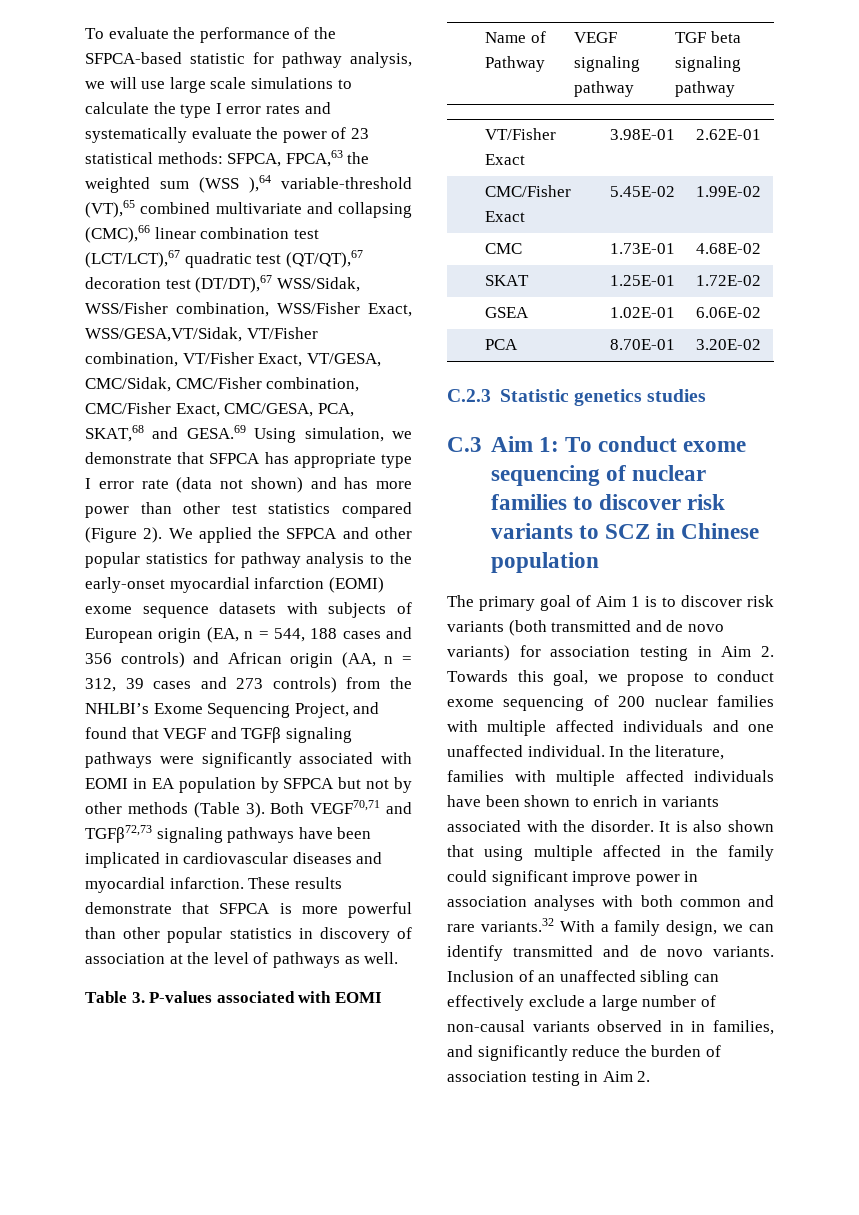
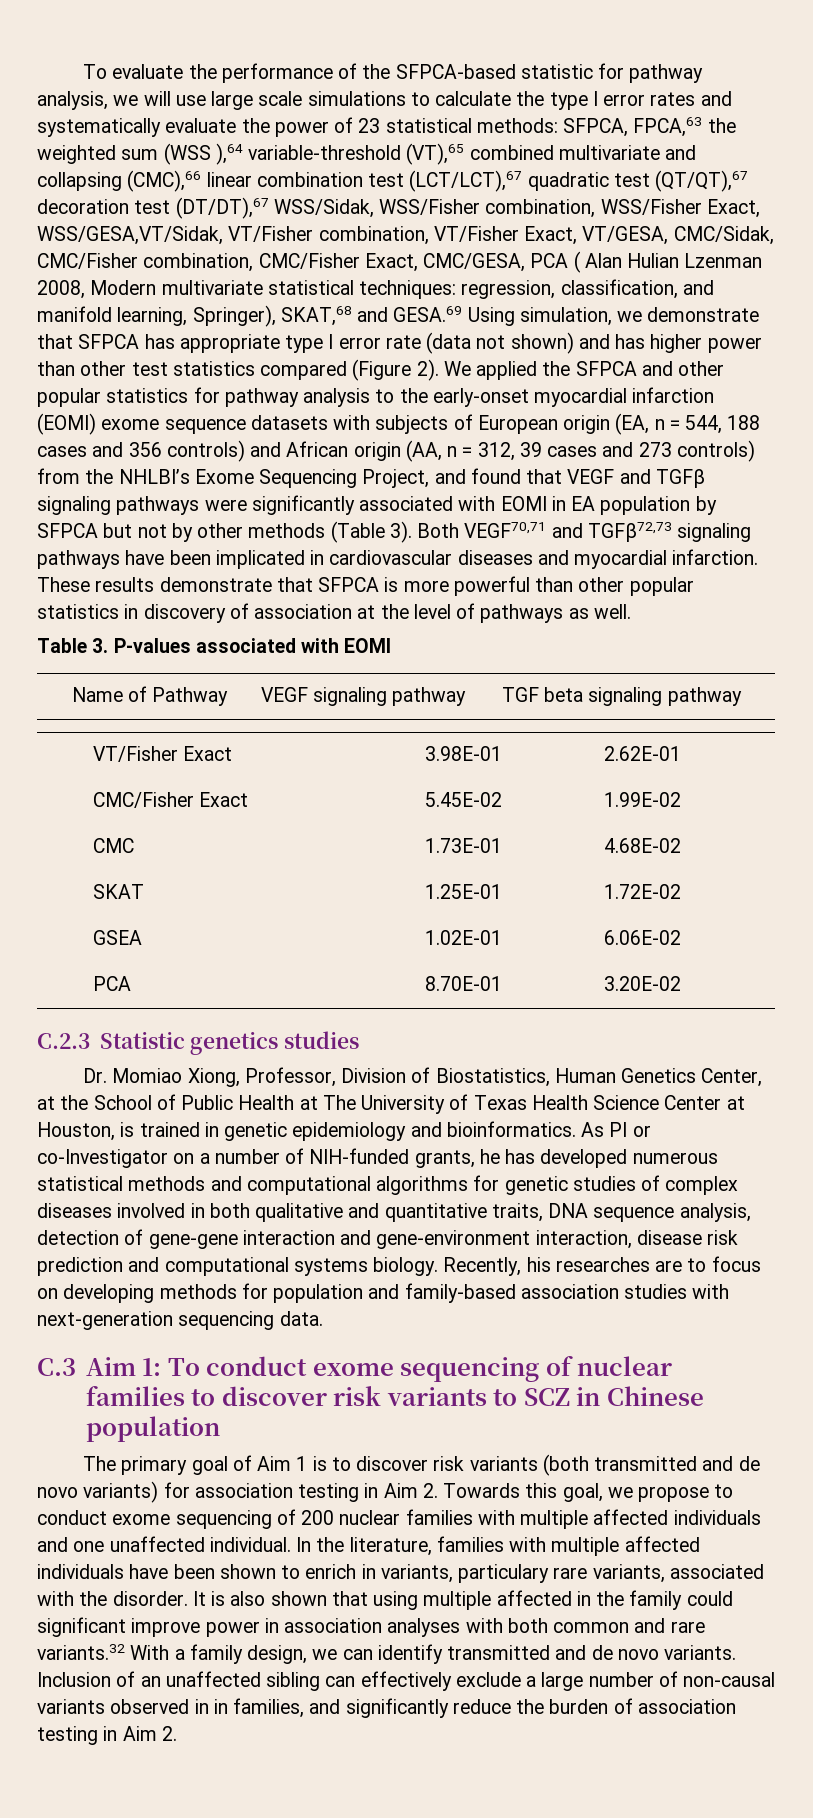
- SFPCA, FPCA,63 the weighted sum (WSS ),64 variable-threshold (VT),65 combined multivariate and collapsing (CMC),66 linear combination test (LCT/LCT),67 quadratic test (QT/QT),67 decoration test (DT/DT),67 WSS/Sidak, WSS/Fisher combination, WSS/Fisher Exact, WSS/GESA,VT/Sidak, VT/Fisher combination, VT/Fisher Exact, VT/GESA, CMC/Sidak, CMC/Fisher combination, CMC/Fisher Exact, CMC/GESA, PCA, SKAT,68 and GESA.69 Using simulation, we demonstrate that SFPCA has appropriate type I error rate (data not shown) and has more power than other test statistics compared (Figure 2).
+ SFPCA, FPCA,63 the weighted sum (WSS ),64 variable-threshold (VT),65 combined multivariate and collapsing (CMC),66 linear combination test (LCT/LCT),67 quadratic test (QT/QT),67 decoration test (DT/DT),67 WSS/Sidak, WSS/Fisher combination, WSS/Fisher Exact, WSS/GESA,VT/Sidak, VT/Fisher combination, VT/Fisher Exact, VT/GESA, CMC/Sidak, CMC/Fisher combination, CMC/Fisher Exact, CMC/GESA, PCA ( Alan Hulian Lzenman 2008, Modern multivariate statistical techniques: regression, classification, and manifold learning, Springer), SKAT,68 and GESA.69 Using simulation, we demonstrate that SFPCA has appropriate type I error rate (data not shown) and has higher power than other test statistics compared (Figure 2).
+ Dr. Momiao Xiong, Professor, Division of Biostatistics, Human Genetics Center, at the School of Public Health at The University of Texas Health Science Center at Houston, is trained in genetic epidemiology and bioinformatics. As PI or co-Investigator on a number of NIH-funded grants, he has developed numerous statistical methods and computational algorithms for genetic studies of complex diseases involved in both qualitative and quantitative traits, DNA sequence analysis, detection of gene-gene interaction and gene-environment interaction, disease risk prediction and computational systems biology. Recently, his researches are to focus on developing methods for population and family-based association studies with next-generation sequencing data.
- In the literature, families with multiple affected individuals have been shown to enrich in variants associated with the disorder.
+ In the literature, families with multiple affected individuals have been shown to enrich in variants, particulary rare variants, associated with the disorder.

